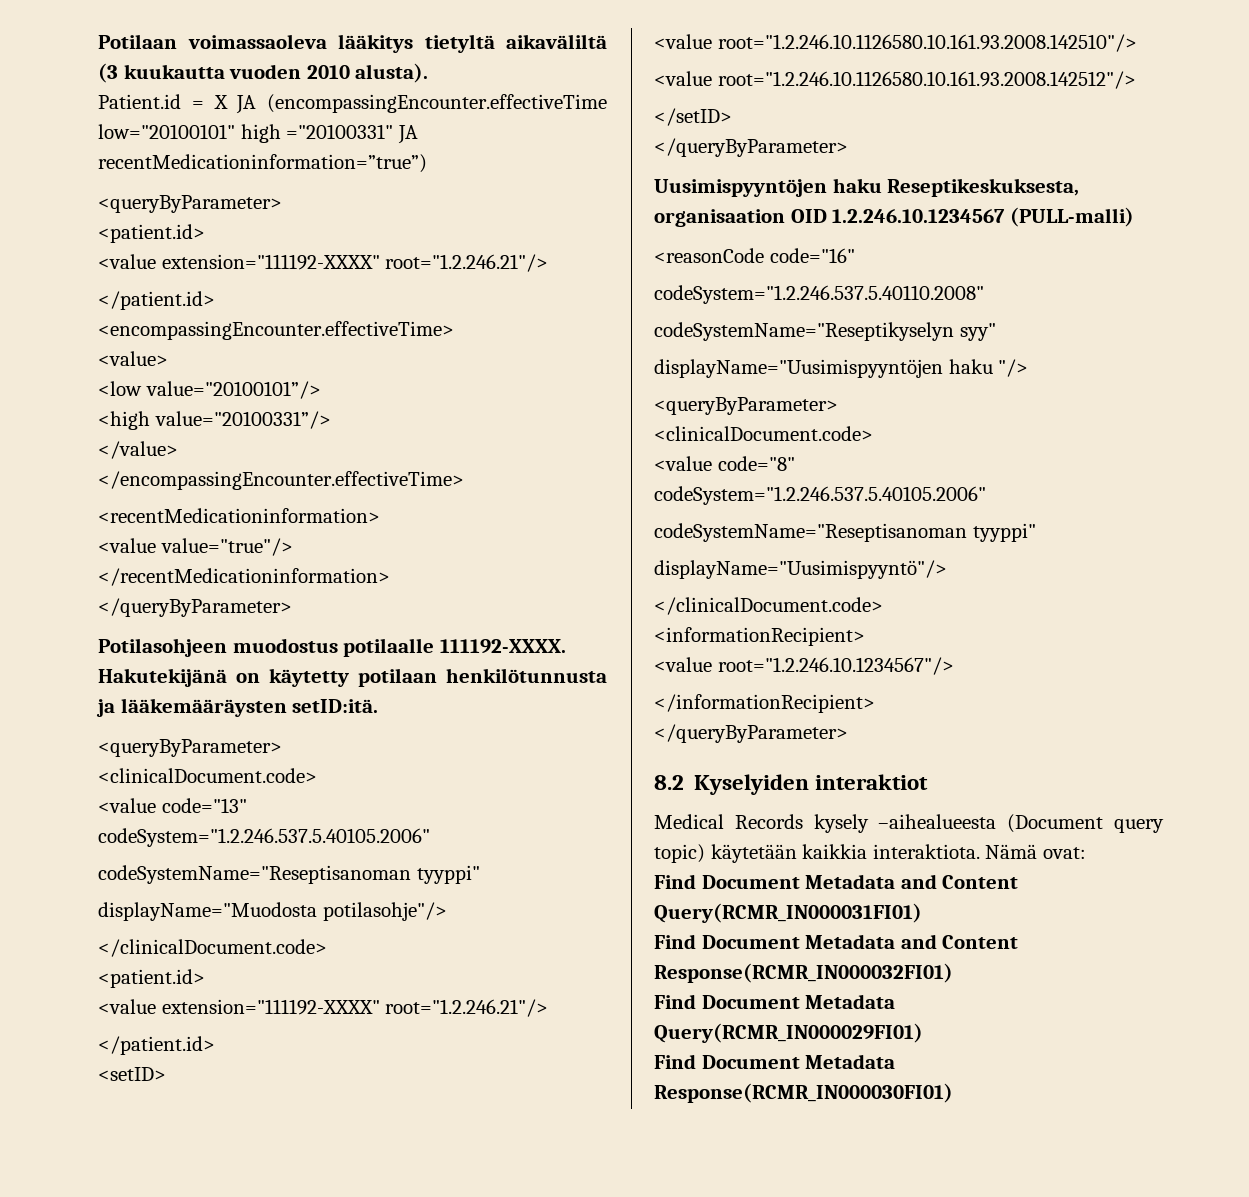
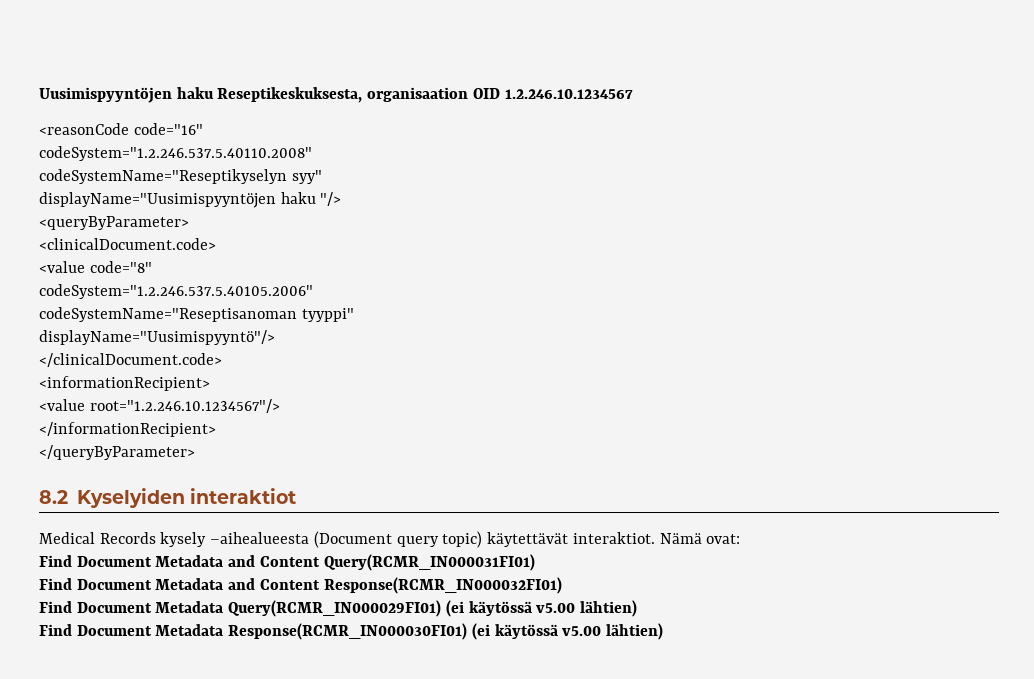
- Potilaan voimassaoleva lääkitys tietyltä aikaväliltä (3 kuukautta vuoden 2010 alusta).
- Patient.id = X JA (encompassingEncounter.effectiveTime low="20100101" high ="20100331" JA recentMedicationinformation=”true”)
- <queryByParameter>
- <patient.id>
- <value extension="111192-XXXX" root="1.2.246.21"/>
- </patient.id>
- <encompassingEncounter.effectiveTime>
- <value>
- <low value="20100101”/>
- <high value="20100331”/>
- </value>
- </encompassingEncounter.effectiveTime>
- <recentMedicationinformation>
- <value value="true"/>
- </recentMedicationinformation>
- </queryByParameter>
- Potilasohjeen muodostus potilaalle 111192-XXXX. Hakutekijänä on käytetty potilaan henkilötunnusta ja lääkemääräysten setID:itä.
- <queryByParameter>
- <clinicalDocument.code>
- <value code="13"
- codeSystem="1.2.246.537.5.40105.2006"
- codeSystemName="Reseptisanoman tyyppi"
- displayName="Muodosta potilasohje"/>
- </clinicalDocument.code>
- <patient.id>
- <value extension="111192-XXXX" root="1.2.246.21"/>
- </patient.id>
- <setID>
- <value root="1.2.246.10.1126580.10.161.93.2008.142510"/>
- <value root="1.2.246.10.1126580.10.161.93.2008.142512"/>
- </setID>
- </queryByParameter>
- Uusimispyyntöjen haku Reseptikeskuksesta, organisaation OID 1.2.246.10.1234567 (PULL-malli)
+ Uusimispyyntöjen haku Reseptikeskuksesta, organisaation OID 1.2.246.10.1234567
- Medical Records kysely –aihealueesta (Document query topic) käytetään kaikkia interaktiota.
+ Medical Records kysely –aihealueesta (Document query topic) käytettävät interaktiot.
- Find Document Metadata Query(RCMR_IN000029FI01)
+ Find Document Metadata Query(RCMR_IN000029FI01) (ei käytössä v5.00 lähtien)
- Find Document Metadata Response(RCMR_IN000030FI01)
+ Find Document Metadata Response(RCMR_IN000030FI01) (ei käytössä v5.00 lähtien)

